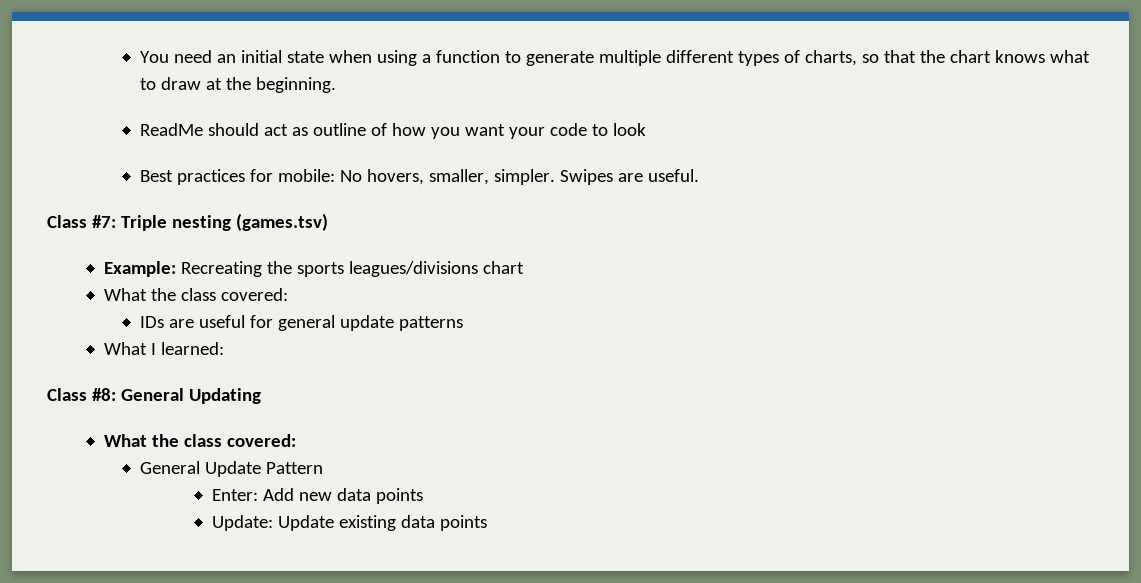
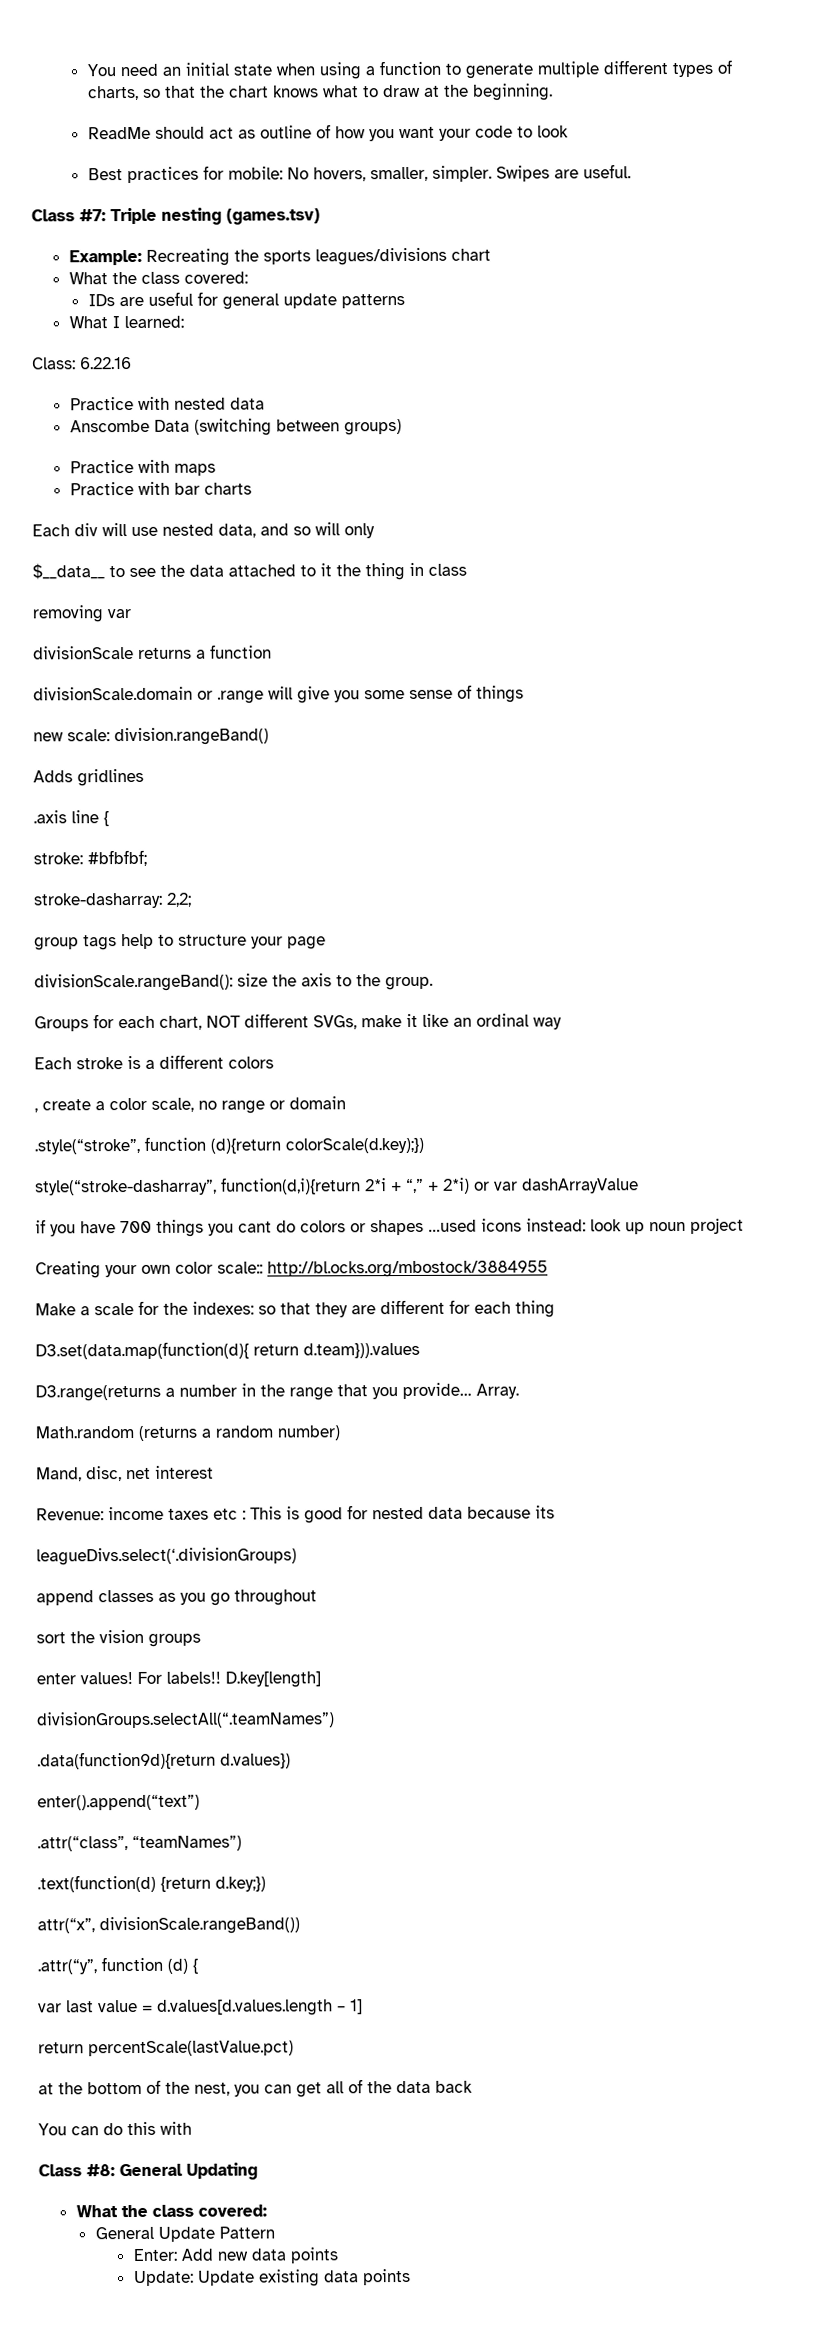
+ Class: 6.22.16
+ Practice with nested data
+ Anscombe Data (switching between groups)
+ Practice with maps
+ Practice with bar charts
+ Each div will use nested data, and so will only
+ $__data__ to see the data attached to it the thing in class
+ removing var
+ divisionScale returns a function
+ divisionScale.domain or .range will give you some sense of things
+ new scale: division.rangeBand()
+ Adds gridlines
+ .axis line {
+ stroke: #bfbfbf;
+ stroke-dasharray: 2,2;
+ group tags help to structure your page
+ divisionScale.rangeBand(): size the axis to the group.
+ Groups for each chart, NOT different SVGs, make it like an ordinal way
+ Each stroke is a different colors
+ , create a color scale, no range or domain
+ .style(“stroke”, function (d){return colorScale(d.key);})
+ style(“stroke-dasharray”, function(d,i){return 2*i + “,” + 2*i) or var dashArrayValue
+ if you have 700 things you cant do colors or shapes …used icons instead: look up noun project
+ Creating your own color scale:: http://bl.ocks.org/mbostock/3884955
+ Make a scale for the indexes: so that they are different for each thing
+ D3.set(data.map(function(d){ return d.team})).values
+ D3.range(returns a number in the range that you provide… Array.
+ Math.random (returns a random number)
+ Mand, disc, net interest
+ Revenue: income taxes etc : This is good for nested data because its
+ leagueDivs.select(‘.divisionGroups)
+ append classes as you go throughout
+ sort the vision groups
+ enter values! For labels!! D.key[length]
+ divisionGroups.selectAll(“.teamNames”)
+ .data(function9d){return d.values})
+ enter().append(“text”)
+ .attr(“class”, “teamNames”)
+ .text(function(d) {return d.key;})
+ attr(“x”, divisionScale.rangeBand())
+ .attr(“y”, function (d) {
+ var last value = d.values[d.values.length – 1]
+ return percentScale(lastValue.pct)
+ at the bottom of the nest, you can get all of the data back
+ You can do this with

